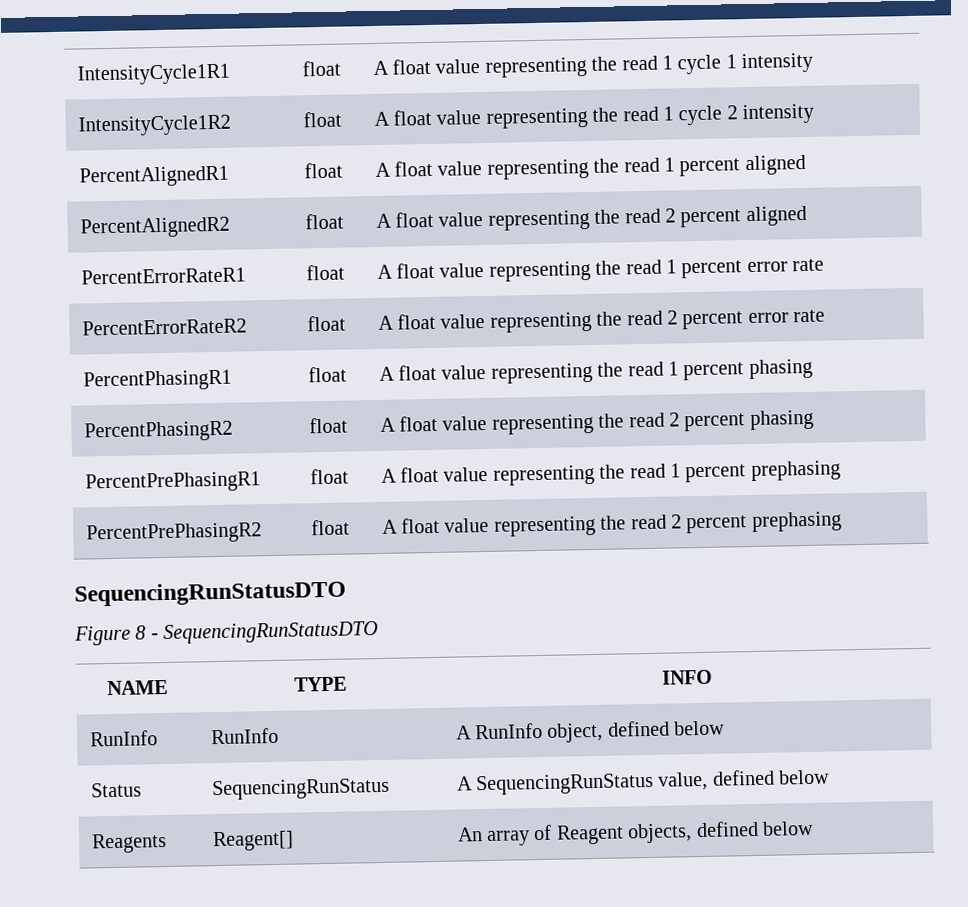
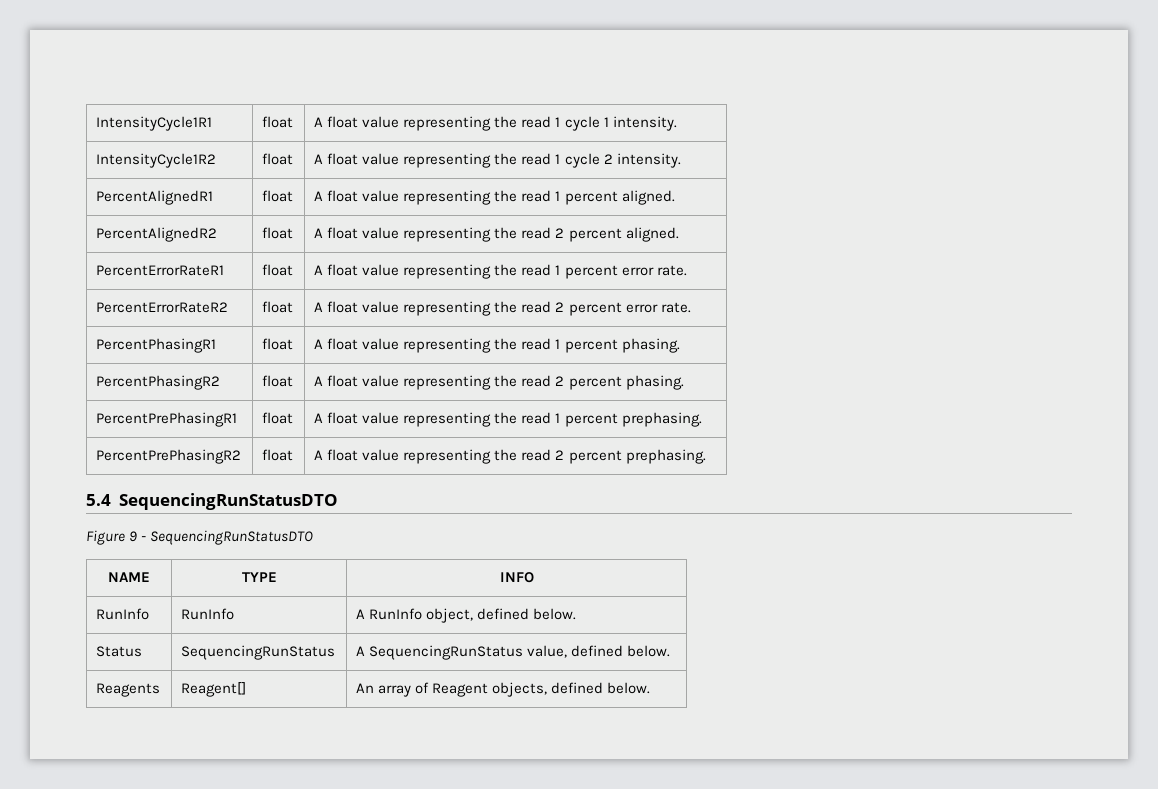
- IntensityCycle1R1 | float | A float value representing the read 1 cycle 1 intensity
+ IntensityCycle1R1 | float | A float value representing the read 1 cycle 1 intensity.
- IntensityCycle1R2 | float | A float value representing the read 1 cycle 2 intensity
+ IntensityCycle1R2 | float | A float value representing the read 1 cycle 2 intensity.
- PercentAlignedR1 | float | A float value representing the read 1 percent aligned
+ PercentAlignedR1 | float | A float value representing the read 1 percent aligned.
- PercentAlignedR2 | float | A float value representing the read 2 percent aligned
+ PercentAlignedR2 | float | A float value representing the read 2 percent aligned.
- PercentErrorRateR1 | float | A float value representing the read 1 percent error rate
+ PercentErrorRateR1 | float | A float value representing the read 1 percent error rate.
- PercentErrorRateR2 | float | A float value representing the read 2 percent error rate
+ PercentErrorRateR2 | float | A float value representing the read 2 percent error rate.
- PercentPhasingR1 | float | A float value representing the read 1 percent phasing
+ PercentPhasingR1 | float | A float value representing the read 1 percent phasing.
- PercentPhasingR2 | float | A float value representing the read 2 percent phasing
+ PercentPhasingR2 | float | A float value representing the read 2 percent phasing.
- PercentPrePhasingR1 | float | A float value representing the read 1 percent prephasing
+ PercentPrePhasingR1 | float | A float value representing the read 1 percent prephasing.
- PercentPrePhasingR2 | float | A float value representing the read 2 percent prephasing
- SequencingRunStatusDTO
+ PercentPrePhasingR2 | float | A float value representing the read 2 percent prephasing.
+ 5.4 SequencingRunStatusDTO
- Figure 8 - SequencingRunStatusDTO
+ Figure 9 - SequencingRunStatusDTO
- RunInfo | RunInfo | A RunInfo object, defined below
+ RunInfo | RunInfo | A RunInfo object, defined below.
- Status | SequencingRunStatus | A SequencingRunStatus value, defined below
+ Status | SequencingRunStatus | A SequencingRunStatus value, defined below.
- Reagents | Reagent[] | An array of Reagent objects, defined below
+ Reagents | Reagent[] | An array of Reagent objects, defined below.

